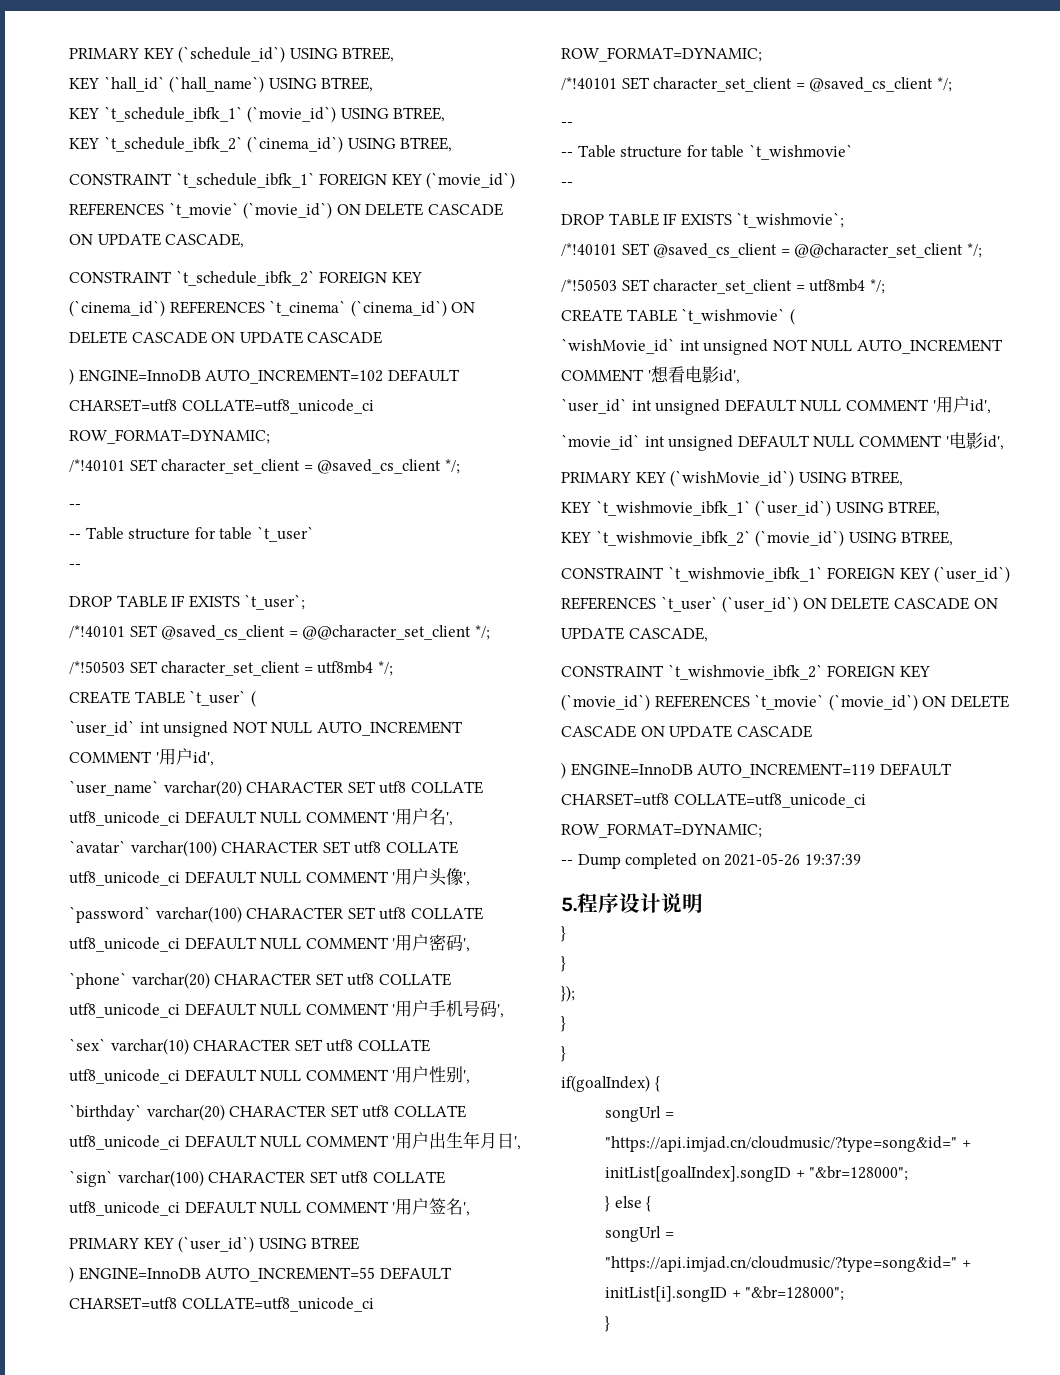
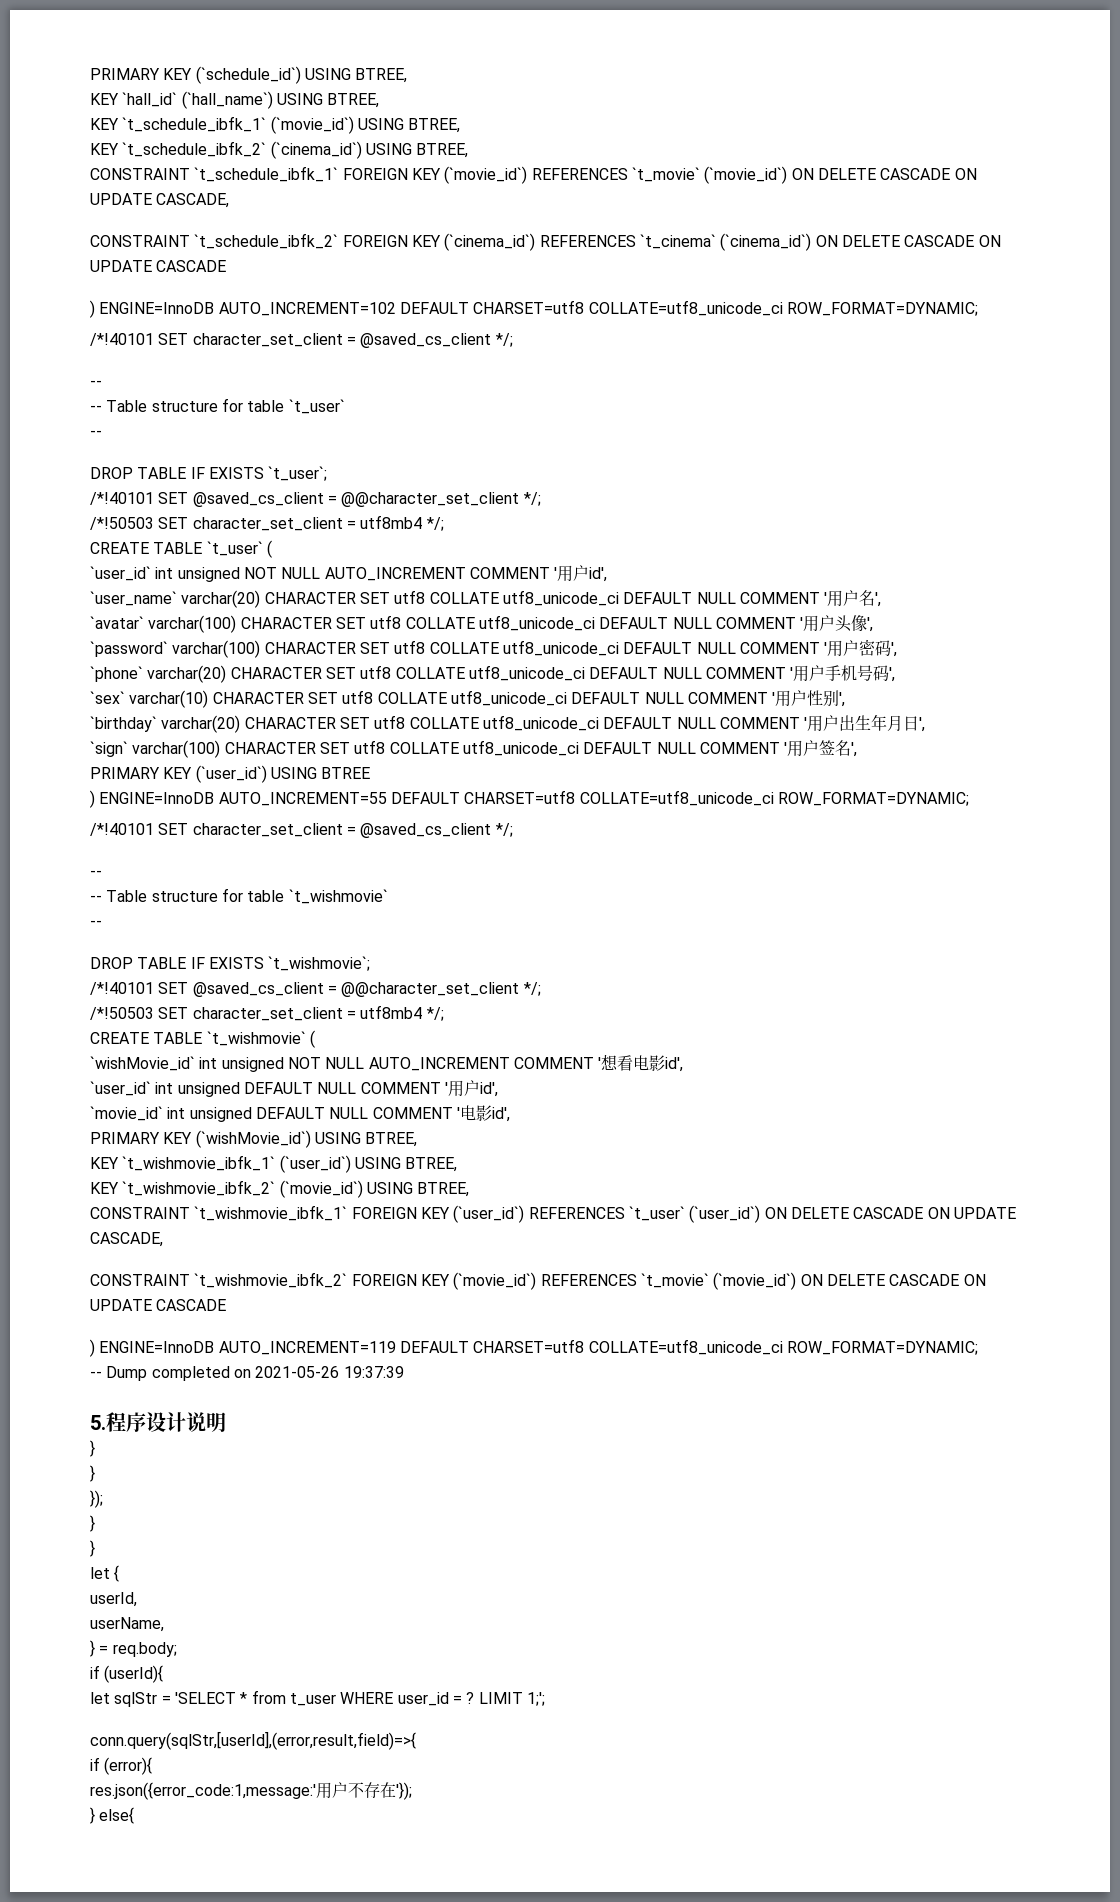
- if(goalIndex) {
- songUrl = "https://api.imjad.cn/cloudmusic/?type=song&id=" + initList[goalIndex].songID + "&br=128000";
- } else {
- songUrl = "https://api.imjad.cn/cloudmusic/?type=song&id=" + initList[i].songID + "&br=128000";
- }
+ let {
+ userId,
+ userName,
+ } = req.body;
+ if (userId){
+ let sqlStr = 'SELECT * from t_user WHERE user_id = ? LIMIT 1;';
+ conn.query(sqlStr,[userId],(error,result,field)=>{
+ if (error){
+ res.json({error_code:1,message:'用户不存在'});
+ } else{

